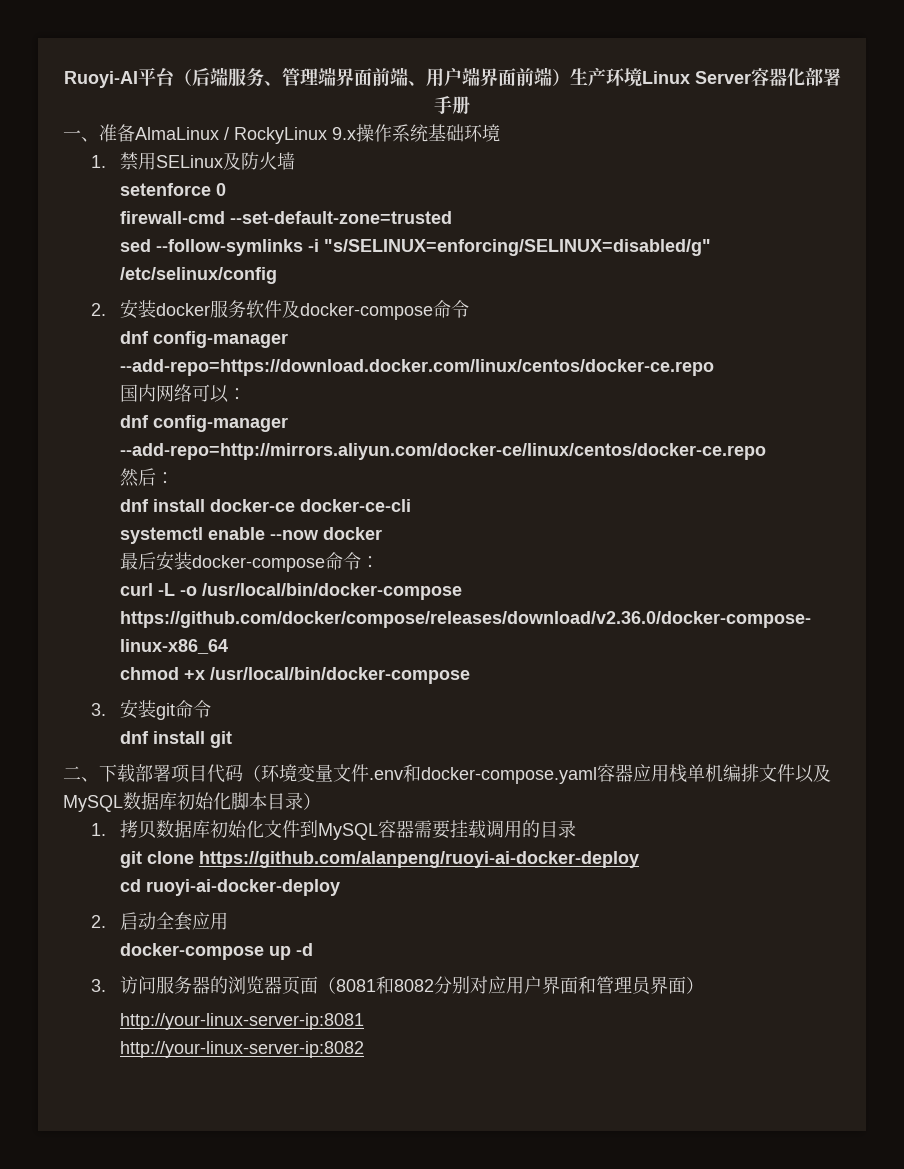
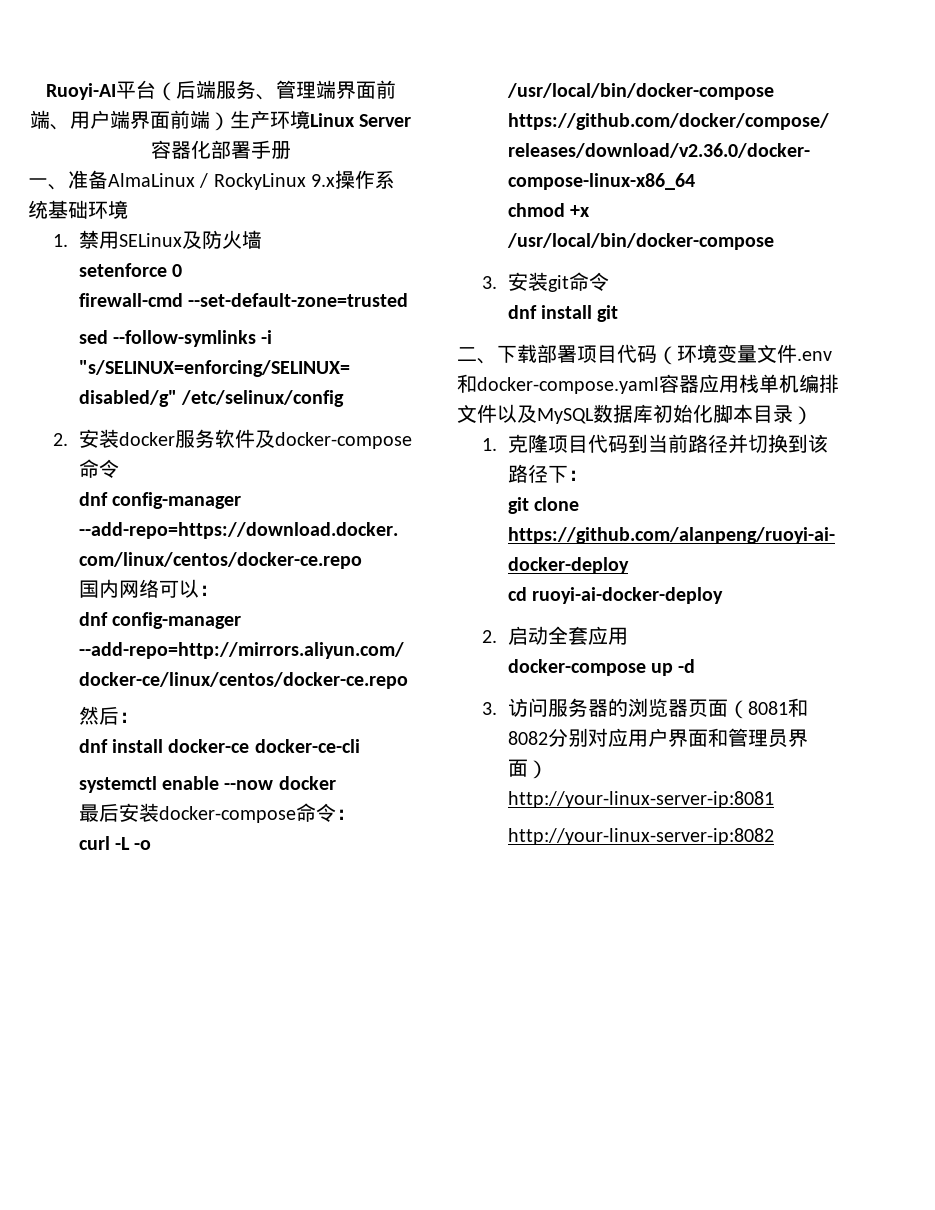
- 1.拷贝数据库初始化文件到MySQL容器需要挂载调用的目录
+ 1.克隆项目代码到当前路径并切换到该路径下：

